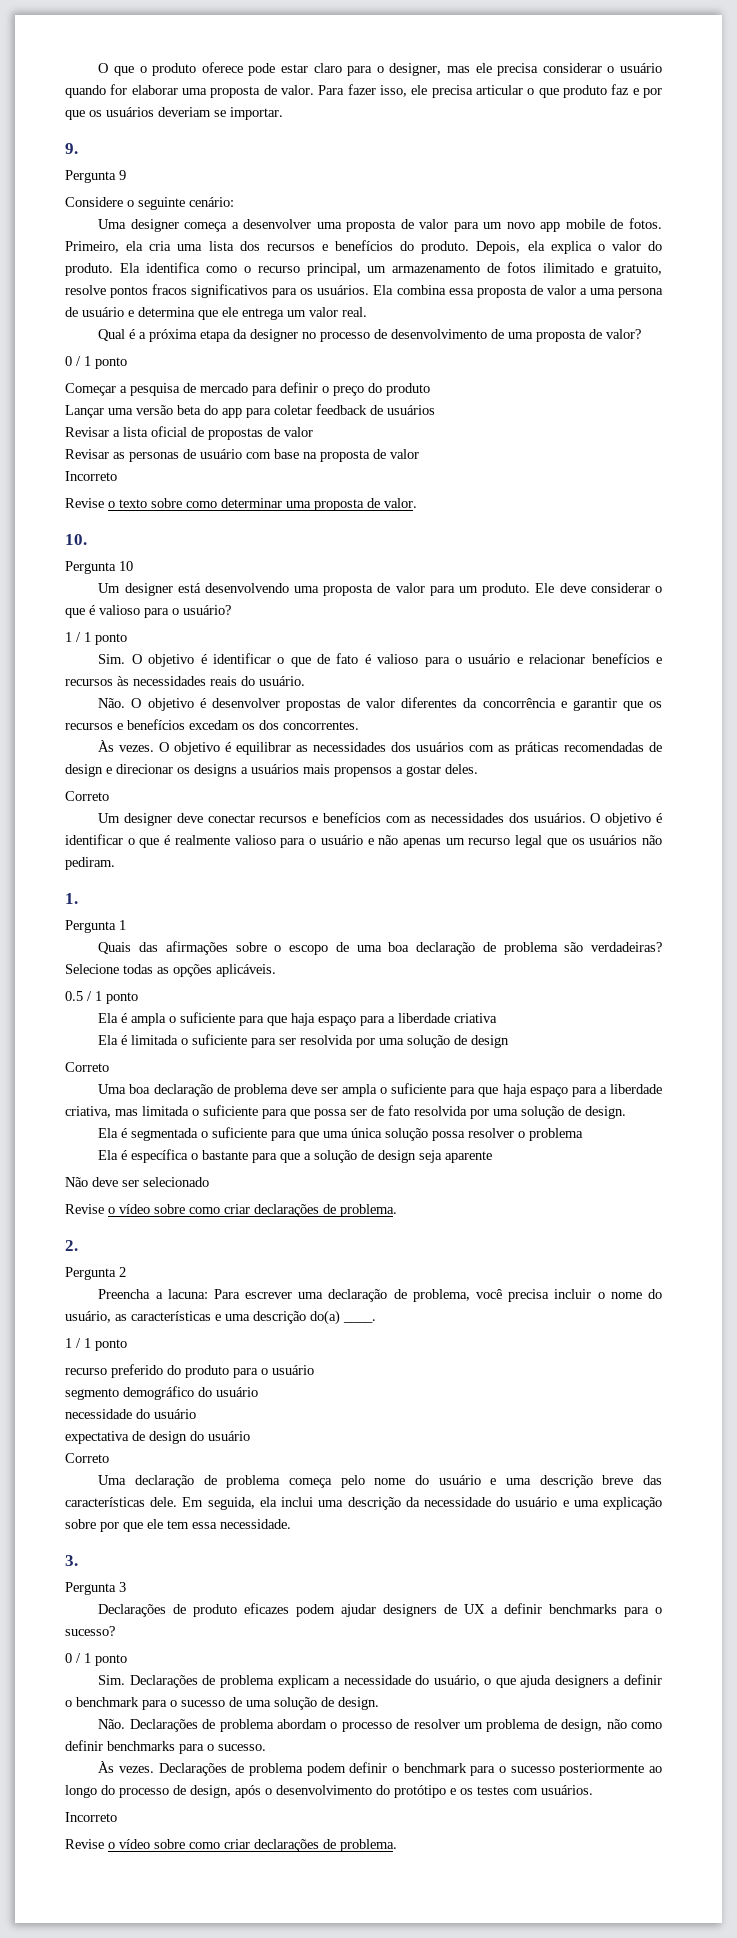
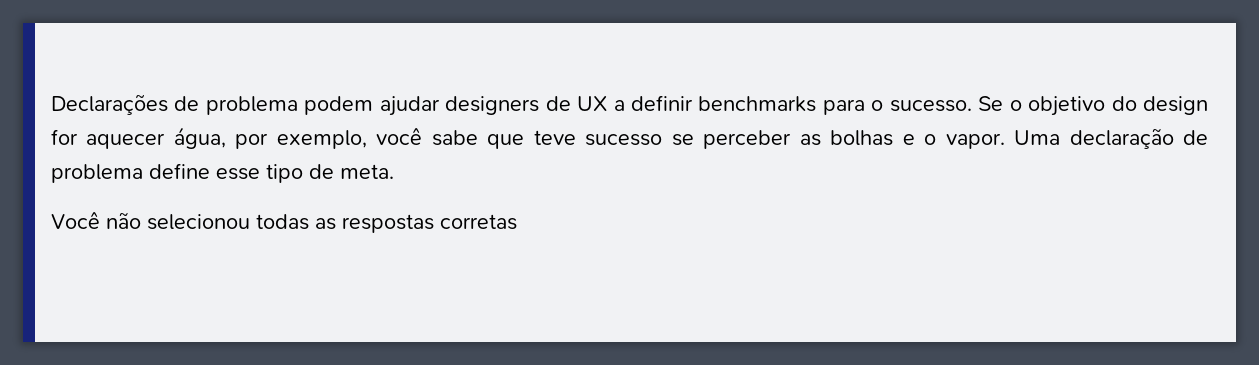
- O que o produto oferece pode estar claro para o designer, mas ele precisa considerar o usuário quando for elaborar uma proposta de valor. Para fazer isso, ele precisa articular o que produto faz e por que os usuários deveriam se importar.
- 9.
- Pergunta 9
- Considere o seguinte cenário:
- Uma designer começa a desenvolver uma proposta de valor para um novo app mobile de fotos. Primeiro, ela cria uma lista dos recursos e benefícios do produto. Depois, ela explica o valor do produto. Ela identifica como o recurso principal, um armazenamento de fotos ilimitado e gratuito, resolve pontos fracos significativos para os usuários. Ela combina essa proposta de valor a uma persona de usuário e determina que ele entrega um valor real.
- Qual é a próxima etapa da designer no processo de desenvolvimento de uma proposta de valor?
- 0 / 1 ponto
- Começar a pesquisa de mercado para definir o preço do produto
- Lançar uma versão beta do app para coletar feedback de usuários
- Revisar a lista oficial de propostas de valor
- Revisar as personas de usuário com base na proposta de valor
- Incorreto
- Revise o texto sobre como determinar uma proposta de valor.
- 10.
- Pergunta 10
- Um designer está desenvolvendo uma proposta de valor para um produto. Ele deve considerar o que é valioso para o usuário?
- 1 / 1 ponto
- Sim. O objetivo é identificar o que de fato é valioso para o usuário e relacionar benefícios e recursos às necessidades reais do usuário.
- Não. O objetivo é desenvolver propostas de valor diferentes da concorrência e garantir que os recursos e benefícios excedam os dos concorrentes.
- Às vezes. O objetivo é equilibrar as necessidades dos usuários com as práticas recomendadas de design e direcionar os designs a usuários mais propensos a gostar deles.
- Correto
- Um designer deve conectar recursos e benefícios com as necessidades dos usuários. O objetivo é identificar o que é realmente valioso para o usuário e não apenas um recurso legal que os usuários não pediram.
- 1.
- Pergunta 1
- Quais das afirmações sobre o escopo de uma boa declaração de problema são verdadeiras? Selecione todas as opções aplicáveis.
- 0.5 / 1 ponto
- Ela é ampla o suficiente para que haja espaço para a liberdade criativa
- Ela é limitada o suficiente para ser resolvida por uma solução de design
- Correto
- Uma boa declaração de problema deve ser ampla o suficiente para que haja espaço para a liberdade criativa, mas limitada o suficiente para que possa ser de fato resolvida por uma solução de design.
- Ela é segmentada o suficiente para que uma única solução possa resolver o problema
- Ela é específica o bastante para que a solução de design seja aparente
- Não deve ser selecionado
- Revise o vídeo sobre como criar declarações de problema.
- 2.
- Pergunta 2
- Preencha a lacuna: Para escrever uma declaração de problema, você precisa incluir o nome do usuário, as características e uma descrição do(a) ____.
- 1 / 1 ponto
- recurso preferido do produto para o usuário
- segmento demográfico do usuário
- necessidade do usuário
- expectativa de design do usuário
- Correto
- Uma declaração de problema começa pelo nome do usuário e uma descrição breve das características dele. Em seguida, ela inclui uma descrição da necessidade do usuário e uma explicação sobre por que ele tem essa necessidade.
- 3.
- Pergunta 3
- Declarações de produto eficazes podem ajudar designers de UX a definir benchmarks para o sucesso?
- 0 / 1 ponto
- Sim. Declarações de problema explicam a necessidade do usuário, o que ajuda designers a definir o benchmark para o sucesso de uma solução de design.
- Não. Declarações de problema abordam o processo de resolver um problema de design, não como definir benchmarks para o sucesso.
- Às vezes. Declarações de problema podem definir o benchmark para o sucesso posteriormente ao longo do processo de design, após o desenvolvimento do protótipo e os testes com usuários.
- Incorreto
- Revise o vídeo sobre como criar declarações de problema.
+ Declarações de problema podem ajudar designers de UX a definir benchmarks para o sucesso. Se o objetivo do design for aquecer água, por exemplo, você sabe que teve sucesso se perceber as bolhas e o vapor. Uma declaração de problema define esse tipo de meta.
+ Você não selecionou todas as respostas corretas

